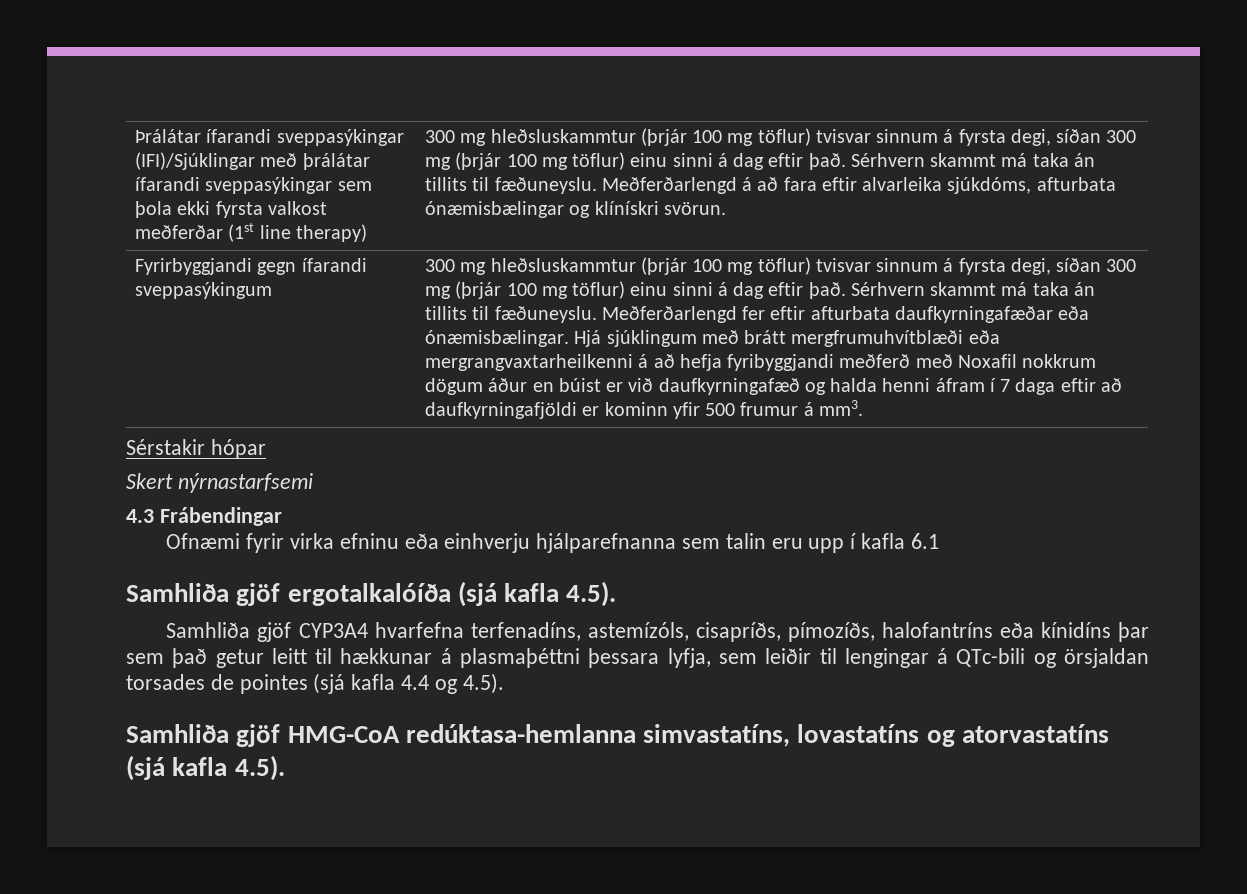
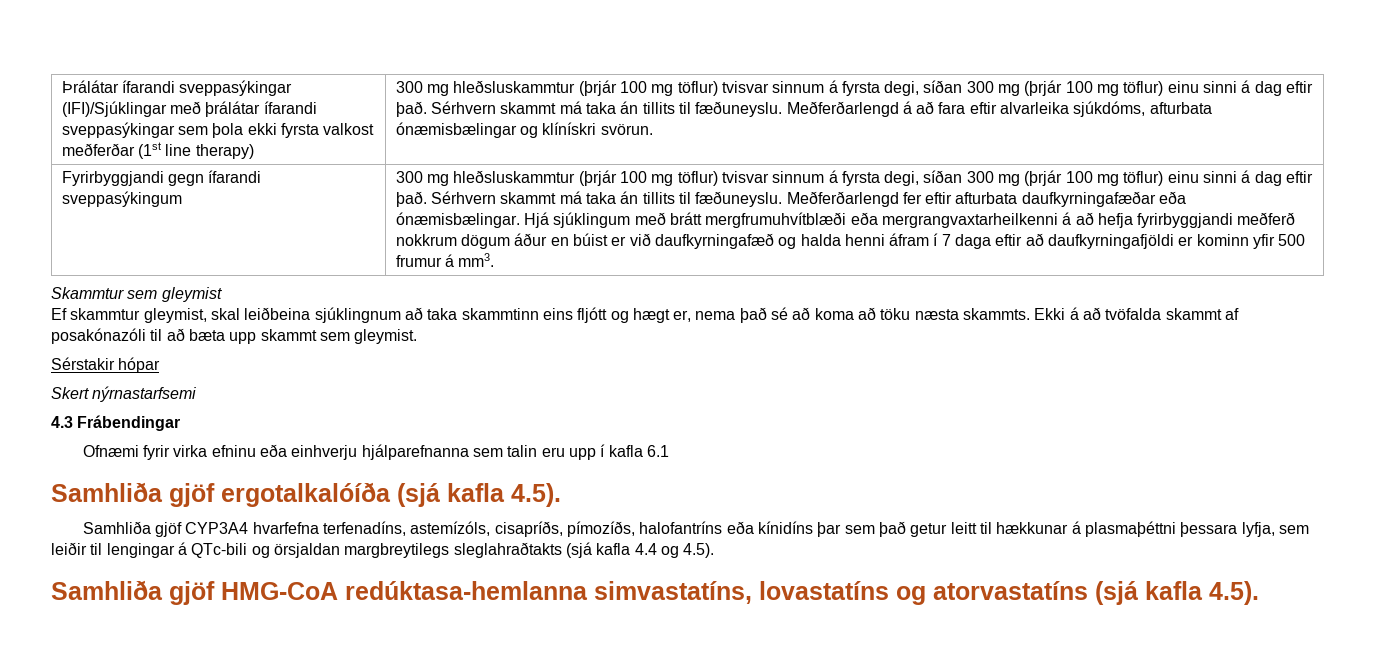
- Hjá sjúklingum með brátt mergfrumuhvítblæði eða mergrangvaxtarheilkenni á að hefja fyribyggjandi meðferð með Noxafil nokkrum dögum áður en búist er við daufkyrningafæð og halda henni áfram í 7 daga eftir að daufkyrningafjöldi er kominn yfir 500 frumur á mm3.
+ Hjá sjúklingum með brátt mergfrumuhvítblæði eða mergrangvaxtarheilkenni á að hefja fyrirbyggjandi meðferð nokkrum dögum áður en búist er við daufkyrningafæð og halda henni áfram í 7 daga eftir að daufkyrningafjöldi er kominn yfir 500 frumur á mm3.
+ Skammtur sem gleymist
+ Ef skammtur gleymist, skal leiðbeina sjúklingnum að taka skammtinn eins fljótt og hægt er, nema það sé að koma að töku næsta skammts. Ekki á að tvöfalda skammt af posakónazóli til að bæta upp skammt sem gleymist.
- Samhliða gjöf CYP3A4 hvarfefna terfenadíns, astemízóls, cisapríðs, pímozíðs, halofantríns eða kínidíns þar sem það getur leitt til hækkunar á plasmaþéttni þessara lyfja, sem leiðir til lengingar á QTc-bili og örsjaldan torsades de pointes (sjá kafla 4.4 og 4.5).
+ Samhliða gjöf CYP3A4 hvarfefna terfenadíns, astemízóls, cisapríðs, pímozíðs, halofantríns eða kínidíns þar sem það getur leitt til hækkunar á plasmaþéttni þessara lyfja, sem leiðir til lengingar á QTc-bili og örsjaldan margbreytilegs sleglahraðtakts (sjá kafla 4.4 og 4.5).

